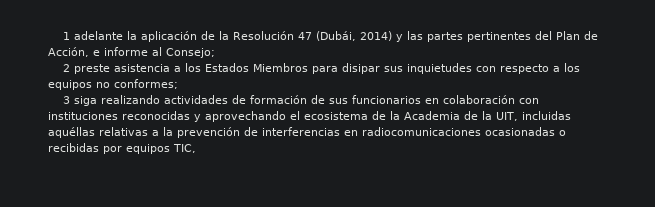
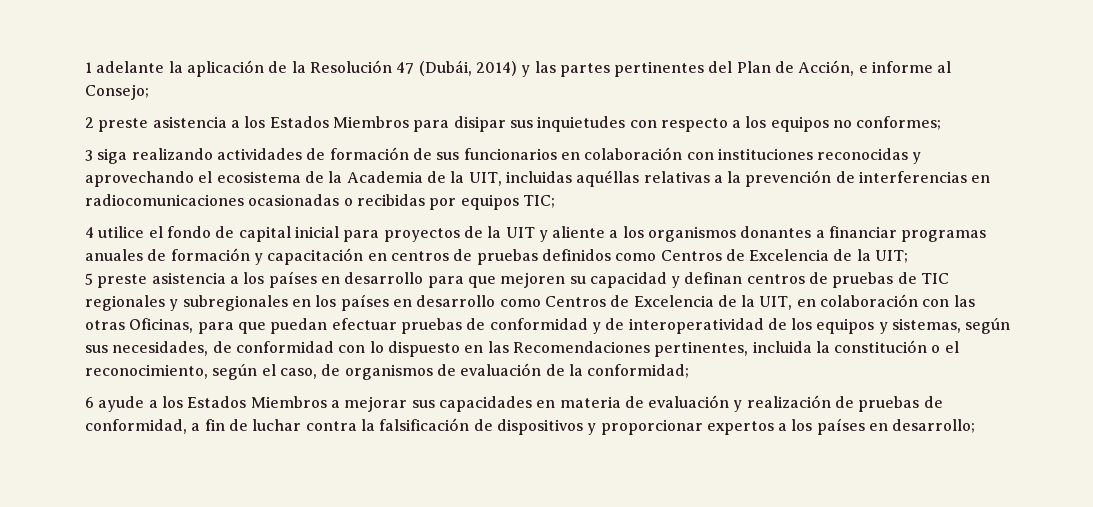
- 3 siga realizando actividades de formación de sus funcionarios en colaboración con instituciones reconocidas y aprovechando el ecosistema de la Academia de la UIT, incluidas aquéllas relativas a la prevención de interferencias en radiocomunicaciones ocasionadas o recibidas por equipos TIC,
+ 3 siga realizando actividades de formación de sus funcionarios en colaboración con instituciones reconocidas y aprovechando el ecosistema de la Academia de la UIT, incluidas aquéllas relativas a la prevención de interferencias en radiocomunicaciones ocasionadas o recibidas por equipos TIC;
+ 4 utilice el fondo de capital inicial para proyectos de la UIT y aliente a los organismos donantes a financiar programas anuales de formación y capacitación en centros de pruebas definidos como Centros de Excelencia de la UIT;
+ 5 preste asistencia a los países en desarrollo para que mejoren su capacidad y definan centros de pruebas de TIC regionales y subregionales en los países en desarrollo como Centros de Excelencia de la UIT, en colaboración con las otras Oficinas, para que puedan efectuar pruebas de conformidad y de interoperatividad de los equipos y sistemas, según sus necesidades, de conformidad con lo dispuesto en las Recomendaciones pertinentes, incluida la constitución o el reconocimiento, según el caso, de organismos de evaluación de la conformidad;
+ 6 ayude a los Estados Miembros a mejorar sus capacidades en materia de evaluación y realización de pruebas de conformidad, a fin de luchar contra la falsificación de dispositivos y proporcionar expertos a los países en desarrollo;

